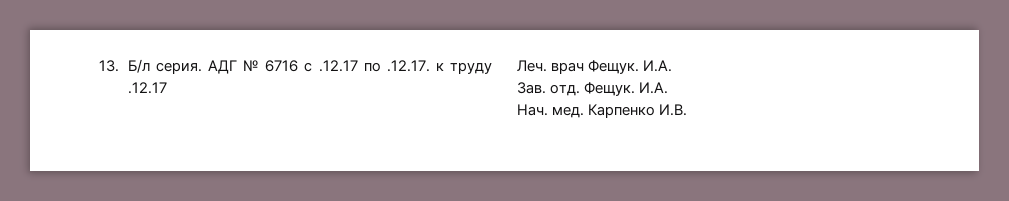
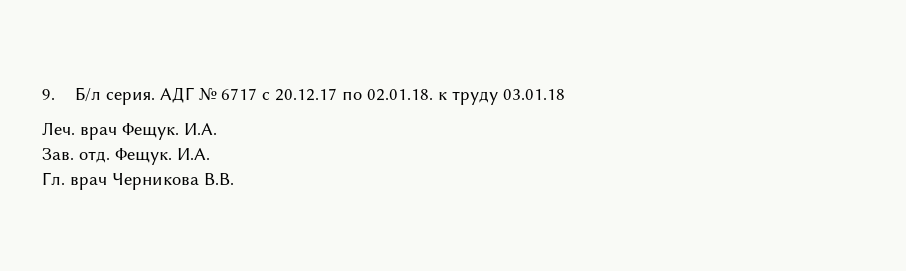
- 13. Б/л серия.
+ 9. Б/л серия.
- АДГ № 6716 с .12.17 по .12.17. к труду .12.17
+ АДГ № 6717 с 20.12.17 по 02.01.18. к труду 03.01.18
- Нач. мед. Карпенко И.В.
+ Гл. врач Черникова В.В.

